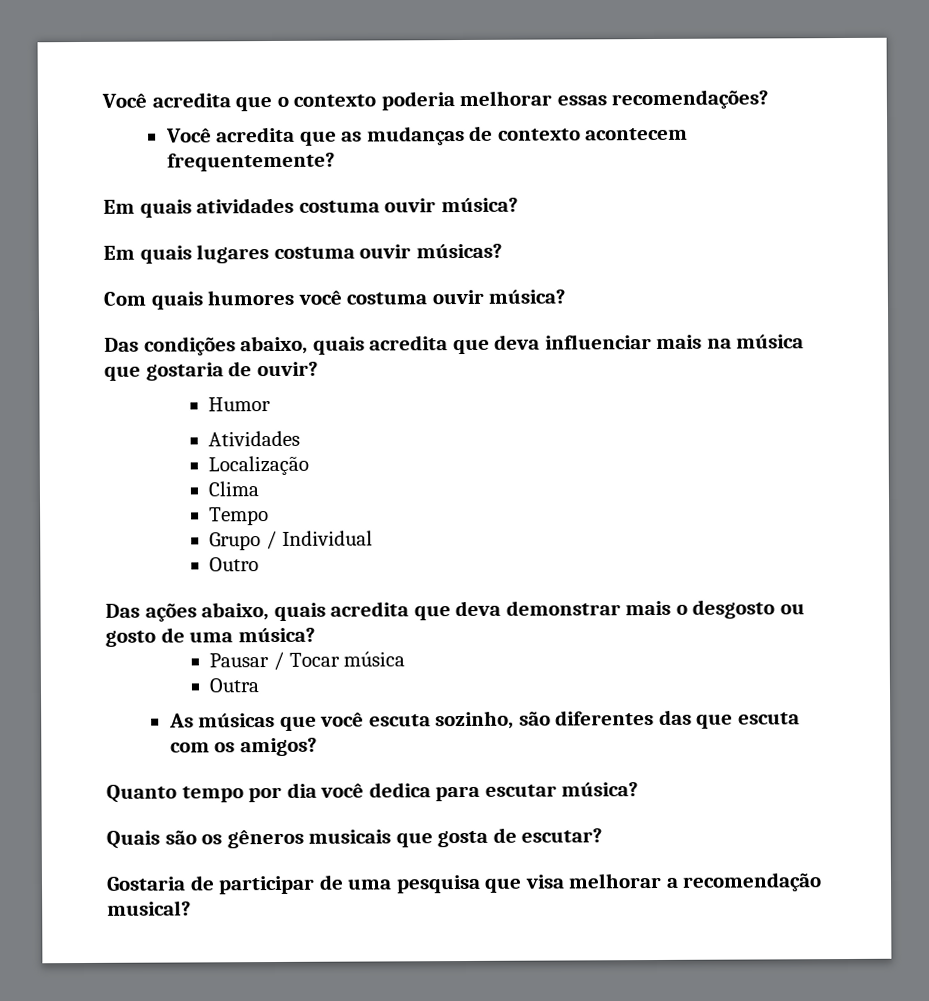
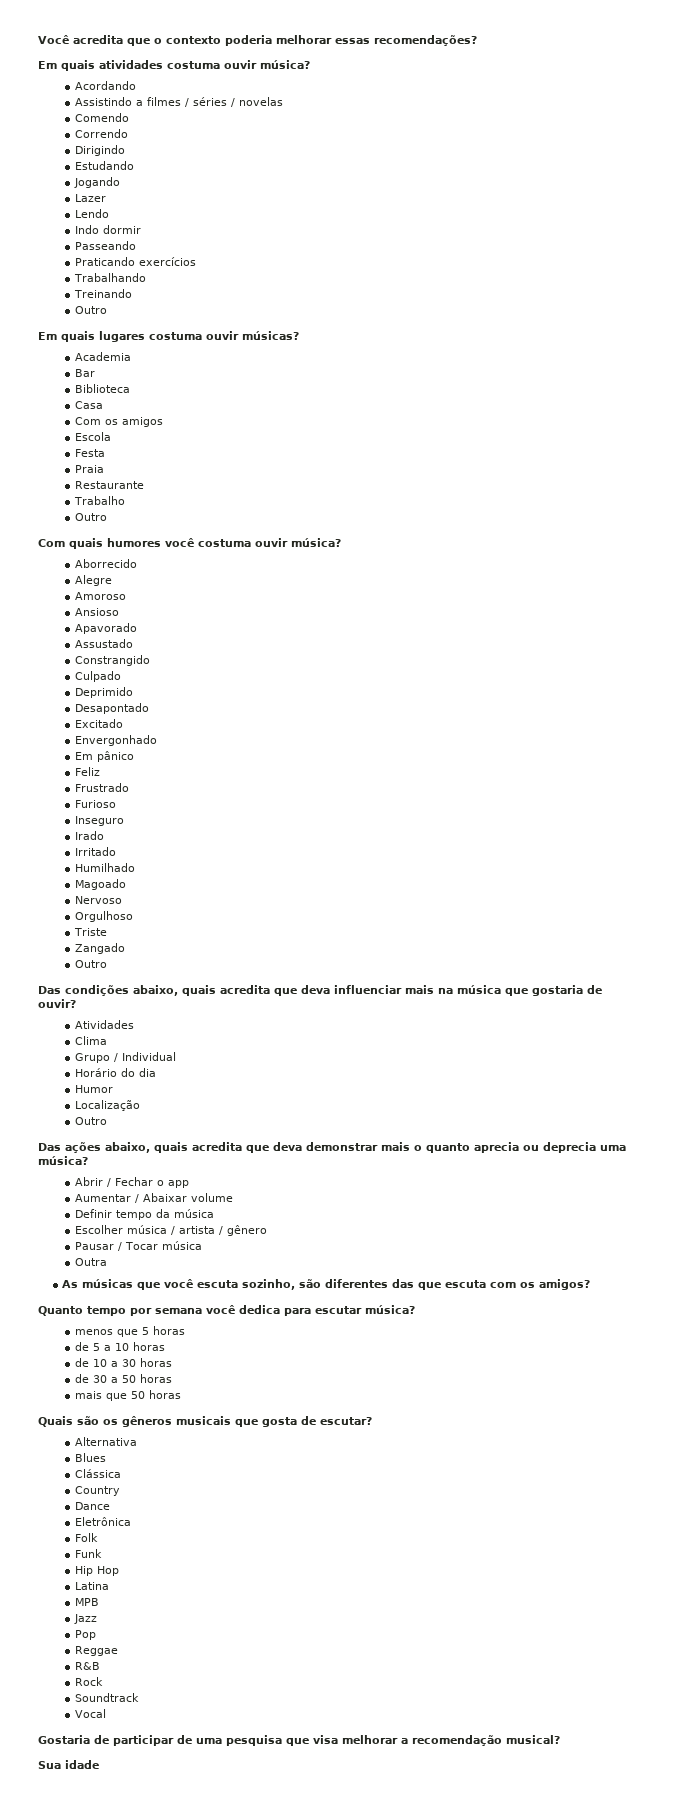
- Você acredita que as mudanças de contexto acontecem frequentemente?
+ Acordando
+ Assistindo a filmes / séries / novelas
+ Comendo
+ Correndo
+ Dirigindo
+ Estudando
+ Jogando
+ Lazer
+ Lendo
+ Indo dormir
+ Passeando
+ Praticando exercícios
+ Trabalhando
+ Treinando
+ Outro
+ Academia
+ Bar
+ Biblioteca
+ Casa
+ Com os amigos
+ Escola
+ Festa
+ Praia
+ Restaurante
+ Trabalho
+ Outro
+ Aborrecido
+ Alegre
+ Amoroso
+ Ansioso
+ Apavorado
+ Assustado
+ Constrangido
+ Culpado
+ Deprimido
+ Desapontado
+ Excitado
+ Envergonhado
+ Em pânico
+ Feliz
+ Frustrado
+ Furioso
+ Inseguro
+ Irado
+ Irritado
+ Humilhado
+ Magoado
+ Nervoso
+ Orgulhoso
+ Triste
+ Zangado
+ Outro
- Humor
- Localização
- Tempo
+ Horário do dia
+ Humor
+ Localização
- Das ações abaixo, quais acredita que deva demonstrar mais o desgosto ou gosto de uma música?
+ Das ações abaixo, quais acredita que deva demonstrar mais o quanto aprecia ou deprecia uma música?
+ Abrir / Fechar o app
+ Aumentar / Abaixar volume
+ Definir tempo da música
+ Escolher música / artista / gênero
- Quanto tempo por dia você dedica para escutar música?
+ Quanto tempo por semana você dedica para escutar música?
+ menos que 5 horas
+ de 5 a 10 horas
+ de 10 a 30 horas
+ de 30 a 50 horas
+ mais que 50 horas
+ Alternativa
+ Blues
+ Clássica
+ Country
+ Dance
+ Eletrônica
+ Folk
+ Funk
+ Hip Hop
+ Latina
+ MPB
+ Jazz
+ Pop
+ Reggae
+ R&B
+ Rock
+ Soundtrack
+ Vocal
+ Sua idade

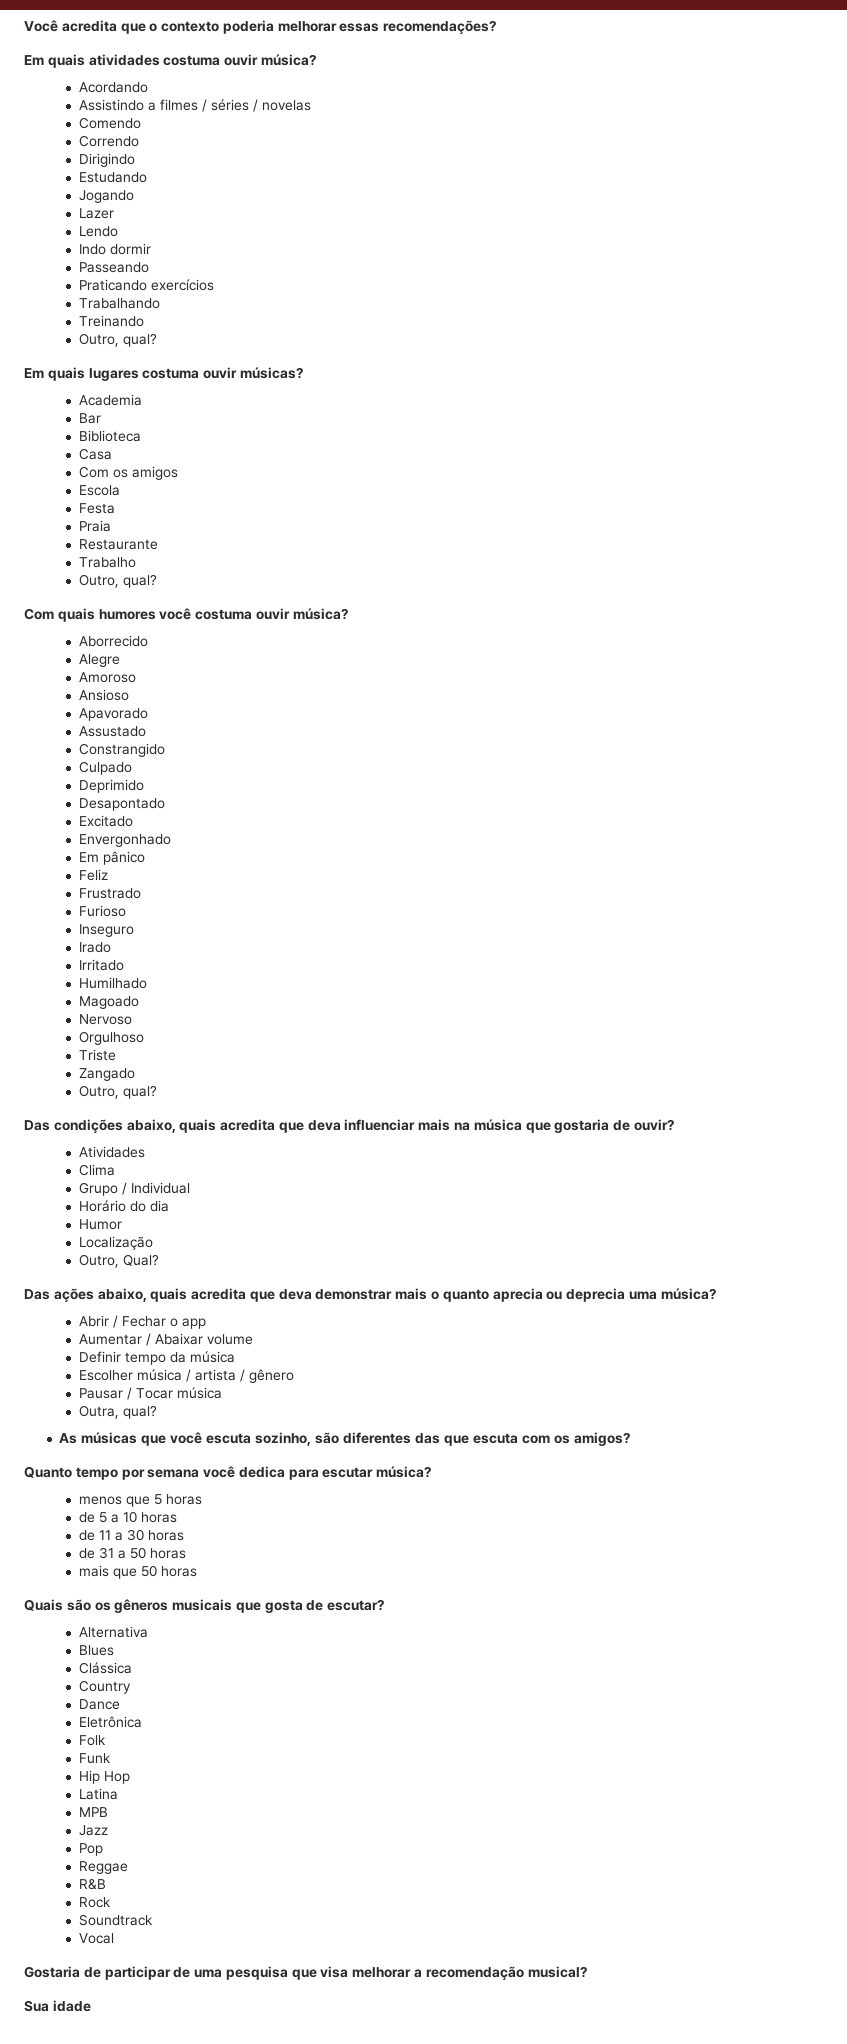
  Treinando
- Outro
+ Outro, qual?
  Trabalho
- Outro
+ Outro, qual?
  Zangado
- Outro
+ Outro, qual?
  Localização
- Outro
+ Outro, Qual?
- Outra
+ Outra, qual?
- de 10 a 30 horas
+ de 11 a 30 horas
- de 30 a 50 horas
+ de 31 a 50 horas

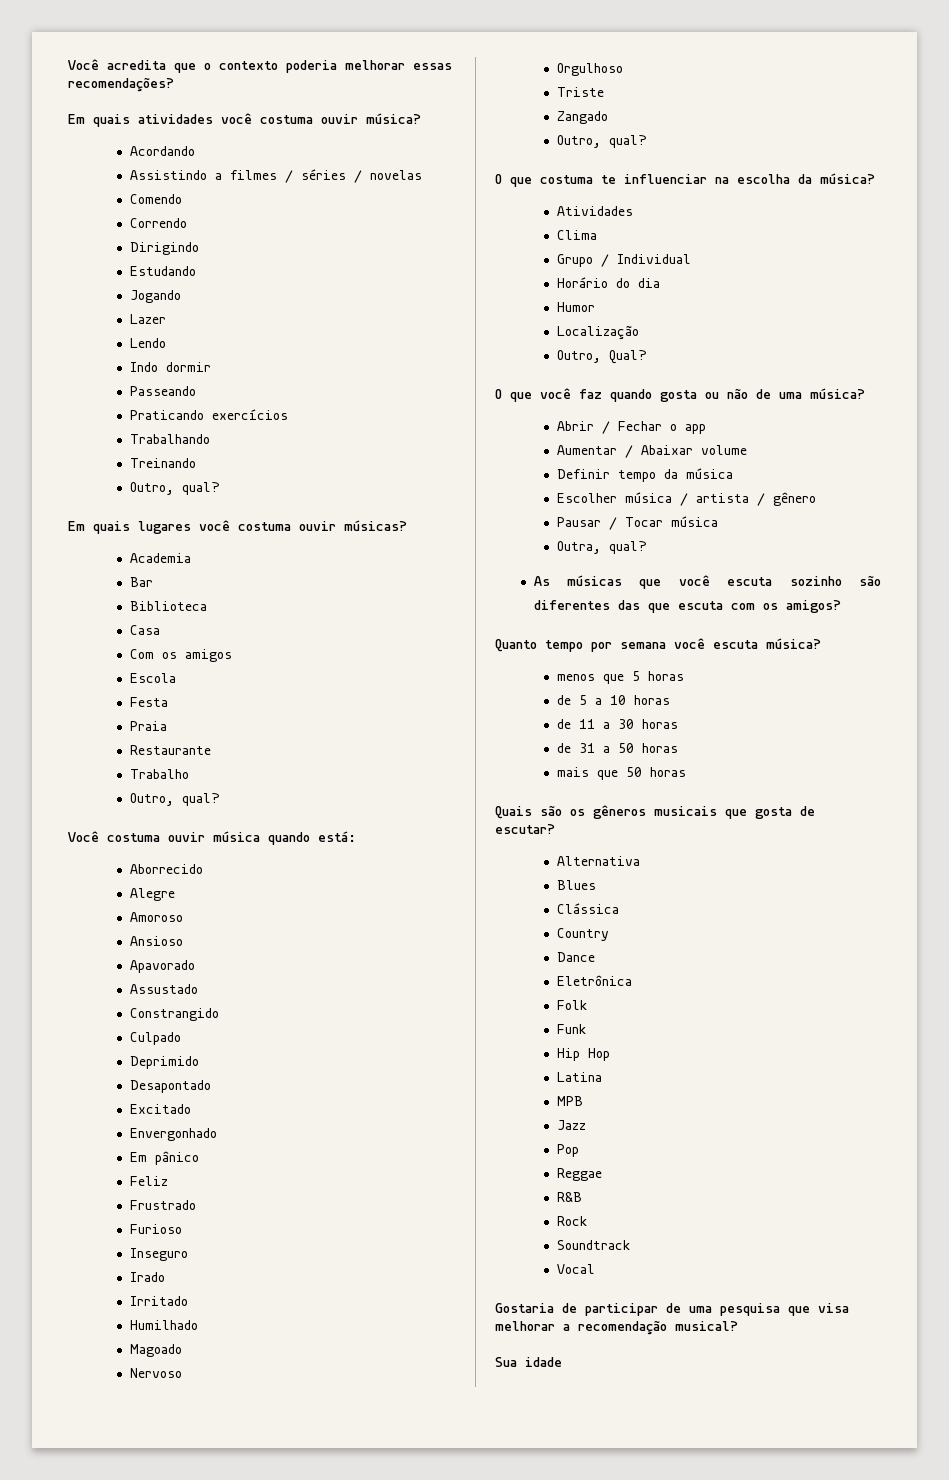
- Em quais atividades costuma ouvir música?
+ Em quais atividades você costuma ouvir música?
- Em quais lugares costuma ouvir músicas?
+ Em quais lugares você costuma ouvir músicas?
- Com quais humores você costuma ouvir música?
+ Você costuma ouvir música quando está:
- Das condições abaixo, quais acredita que deva influenciar mais na música que gostaria de ouvir?
+ O que costuma te influenciar na escolha da música?
- Das ações abaixo, quais acredita que deva demonstrar mais o quanto aprecia ou deprecia uma música?
+ O que você faz quando gosta ou não de uma música?
- As músicas que você escuta sozinho, são diferentes das que escuta com os amigos?
+ As músicas que você escuta sozinho são diferentes das que escuta com os amigos?
- Quanto tempo por semana você dedica para escutar música?
+ Quanto tempo por semana você escuta música?

